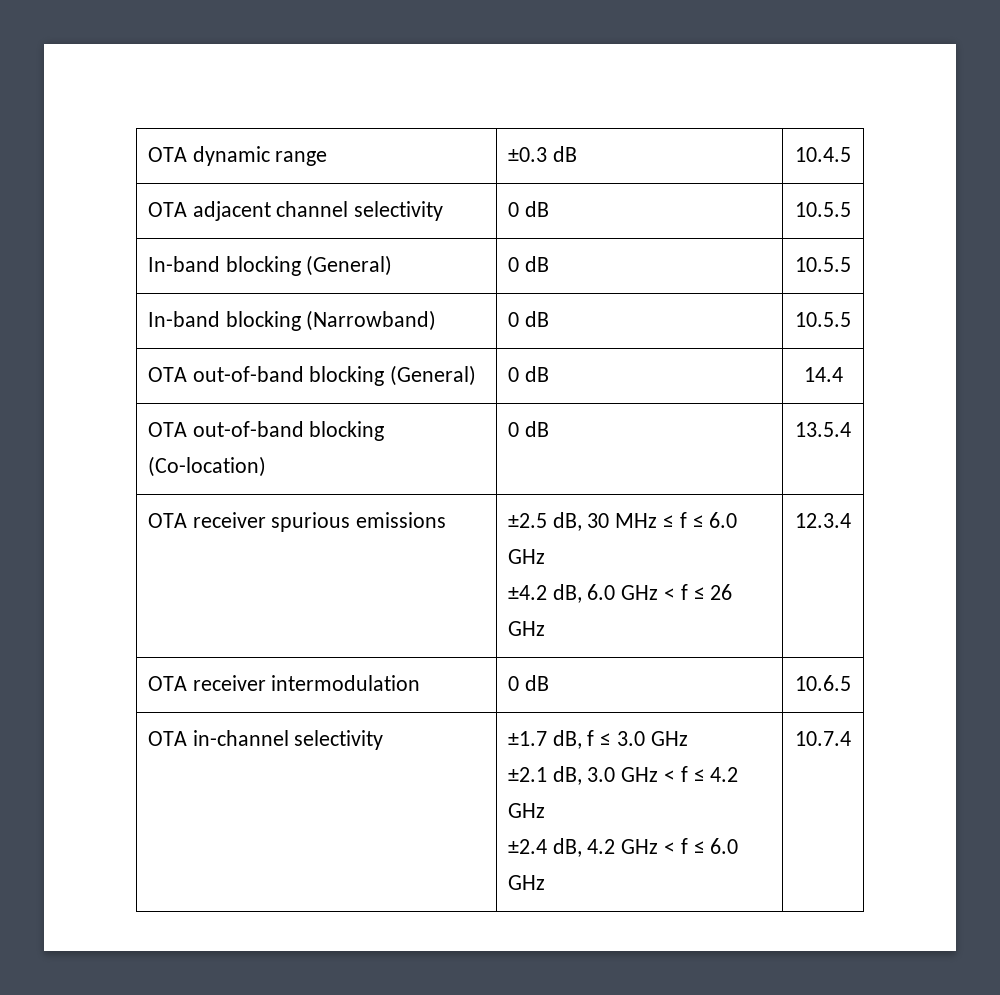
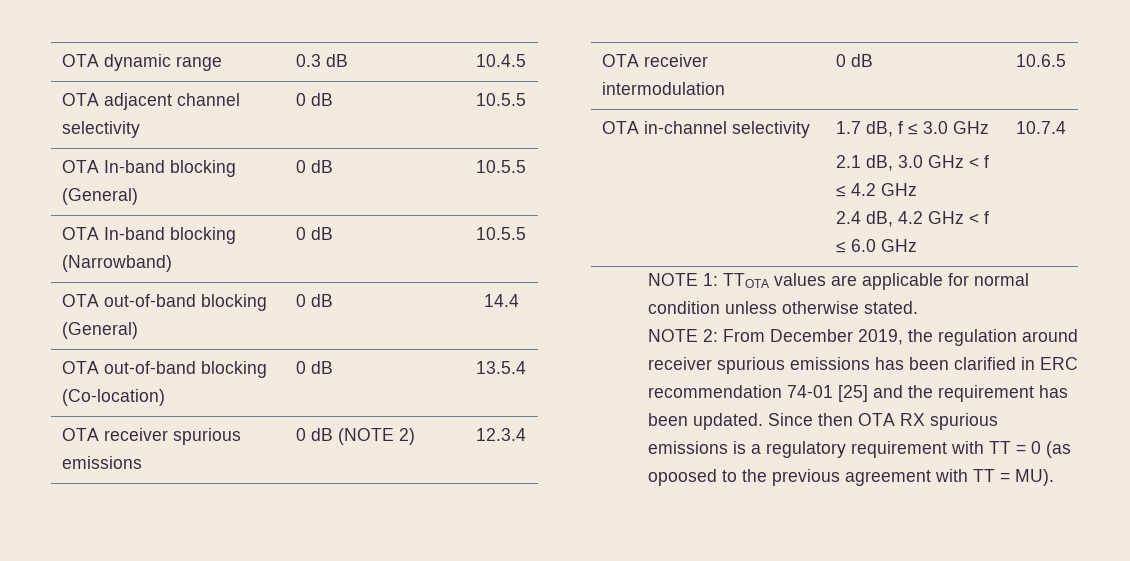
- OTA dynamic range | ±0.3 dB | 10.4.5
+ OTA dynamic range | 0.3 dB | 10.4.5
- In-band blocking (General) | 0 dB | 10.5.5
+ OTA In-band blocking (General) | 0 dB | 10.5.5
- In-band blocking (Narrowband) | 0 dB | 10.5.5
+ OTA In-band blocking (Narrowband) | 0 dB | 10.5.5
- OTA receiver spurious emissions | ±2.5 dB, 30 MHz ≤ f ≤ 6.0 GHz
- ±4.2 dB, 6.0 GHz < f ≤ 26 GHz | 12.3.4
+ OTA receiver spurious emissions | 0 dB (NOTE 2) | 12.3.4
- OTA in-channel selectivity | ±1.7 dB, f ≤ 3.0 GHz
- ±2.1 dB, 3.0 GHz < f ≤ 4.2 GHz
- ±2.4 dB, 4.2 GHz < f ≤ 6.0 GHz | 10.7.4
+ OTA in-channel selectivity | 1.7 dB, f ≤ 3.0 GHz
+ 2.1 dB, 3.0 GHz < f ≤ 4.2 GHz
+ 2.4 dB, 4.2 GHz < f ≤ 6.0 GHz | 10.7.4
+ NOTE 1: TTOTA values are applicable for normal condition unless otherwise stated.
+ NOTE 2: From December 2019, the regulation around receiver spurious emissions has been clarified in ERC recommendation 74-01 [25] and the requirement has been updated. Since then OTA RX spurious emissions is a regulatory requirement with TT = 0 (as opoosed to the previous agreement with TT = MU).

